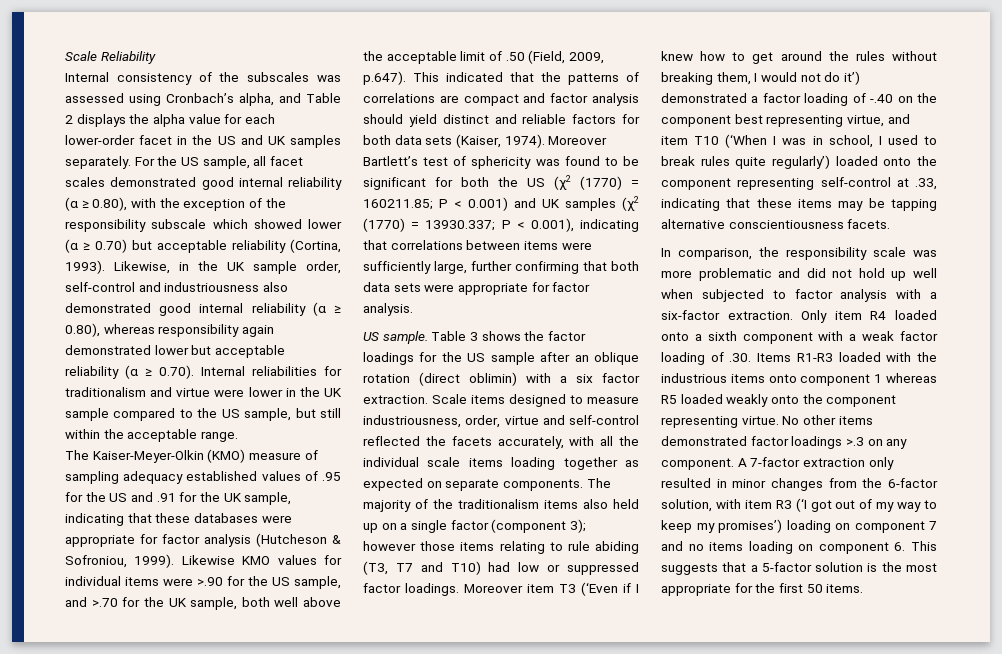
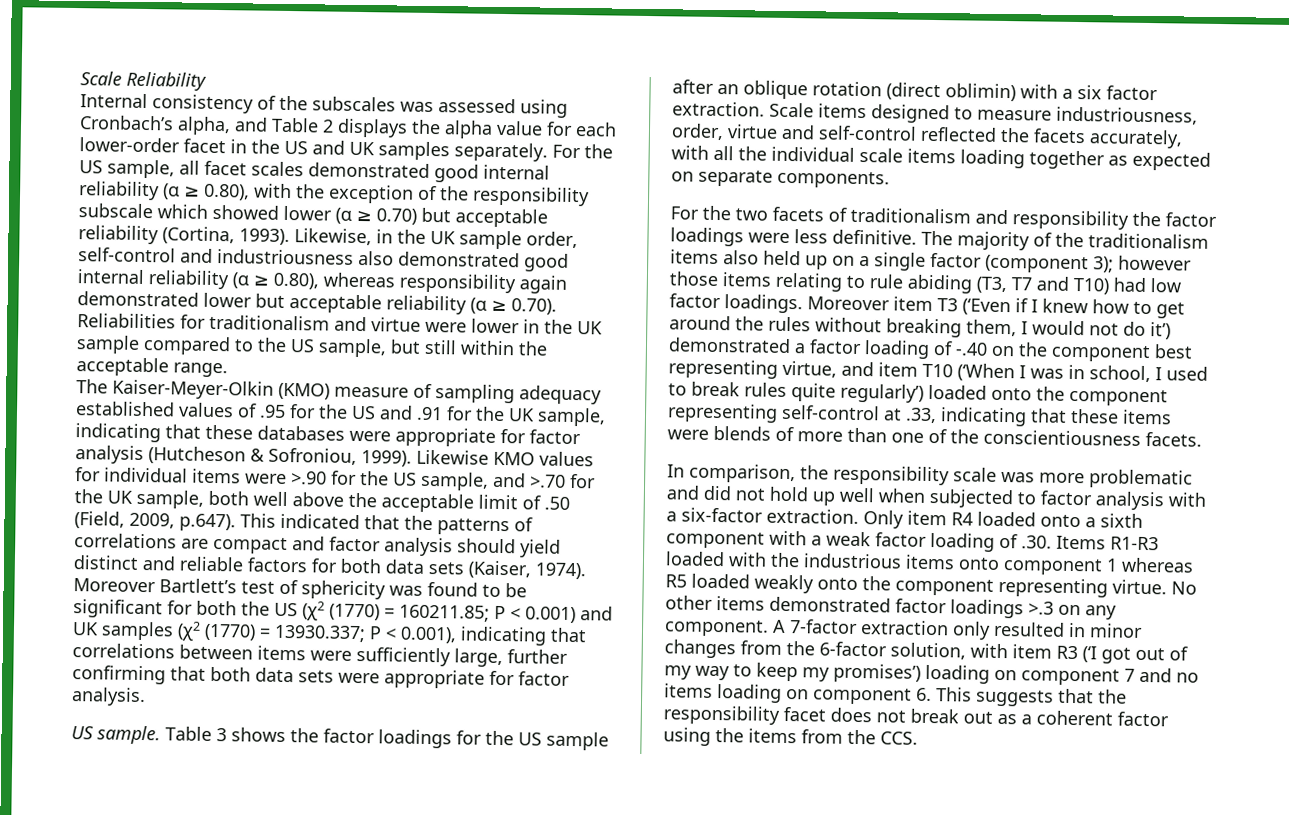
- Likewise, in the UK sample order, self-control and industriousness also demonstrated good internal reliability (α ≥ 0.80), whereas responsibility again demonstrated lower but acceptable reliability (α ≥ 0.70). Internal reliabilities for traditionalism and virtue were lower in the UK sample compared to the US sample, but still within the acceptable range.
+ Likewise, in the UK sample order, self-control and industriousness also demonstrated good internal reliability (α ≥ 0.80), whereas responsibility again demonstrated lower but acceptable reliability (α ≥ 0.70). Reliabilities for traditionalism and virtue were lower in the UK sample compared to the US sample, but still within the acceptable range.
- Scale items designed to measure industriousness, order, virtue and self-control reflected the facets accurately, with all the individual scale items loading together as expected on separate components. The majority of the traditionalism items also held up on a single factor (component 3); however those items relating to rule abiding (T3, T7 and T10) had low or suppressed factor loadings.
+ Scale items designed to measure industriousness, order, virtue and self-control reflected the facets accurately, with all the individual scale items loading together as expected on separate components.
+ For the two facets of traditionalism and responsibility the factor loadings were less definitive. The majority of the traditionalism items also held up on a single factor (component 3); however those items relating to rule abiding (T3, T7 and T10) had low factor loadings.
- Moreover item T3 (‘Even if I knew how to get around the rules without breaking them, I would not do it’) demonstrated a factor loading of -.40 on the component best representing virtue, and item T10 (‘When I was in school, I used to break rules quite regularly’) loaded onto the component representing self-control at .33, indicating that these items may be tapping alternative conscientiousness facets.
+ Moreover item T3 (‘Even if I knew how to get around the rules without breaking them, I would not do it’) demonstrated a factor loading of -.40 on the component best representing virtue, and item T10 (‘When I was in school, I used to break rules quite regularly’) loaded onto the component representing self-control at .33, indicating that these items were blends of more than one of the conscientiousness facets.
- A 7-factor extraction only resulted in minor changes from the 6-factor solution, with item R3 (‘I got out of my way to keep my promises’) loading on component 7 and no items loading on component 6. This suggests that a 5-factor solution is the most appropriate for the first 50 items.
+ A 7-factor extraction only resulted in minor changes from the 6-factor solution, with item R3 (‘I got out of my way to keep my promises’) loading on component 7 and no items loading on component 6. This suggests that the responsibility facet does not break out as a coherent factor using the items from the CCS.

